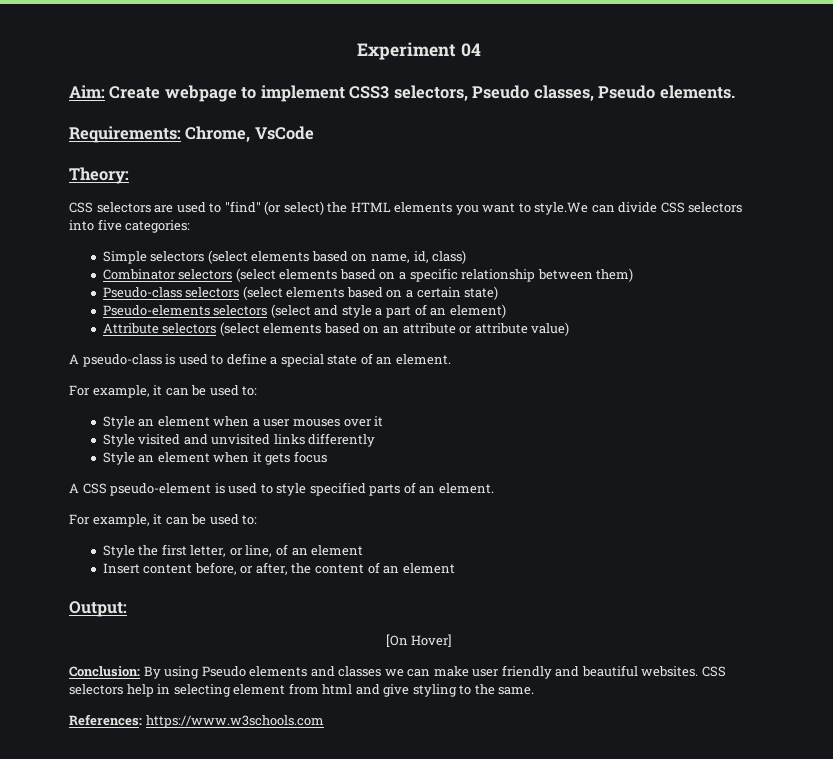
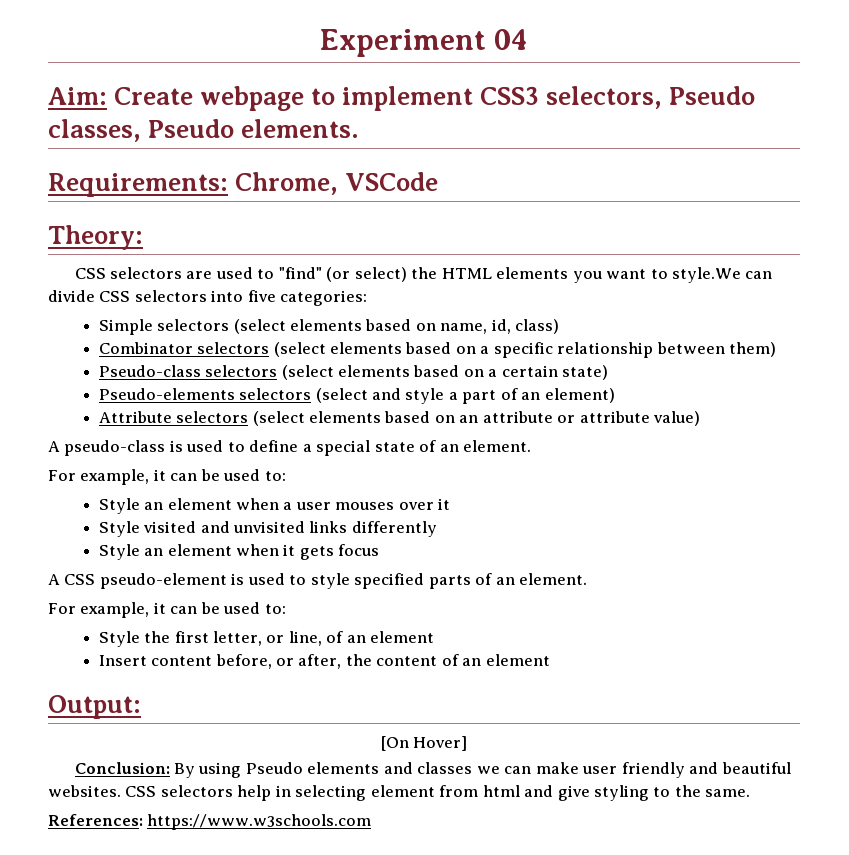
- Requirements: Chrome, VsCode
+ Requirements: Chrome, VSCode

